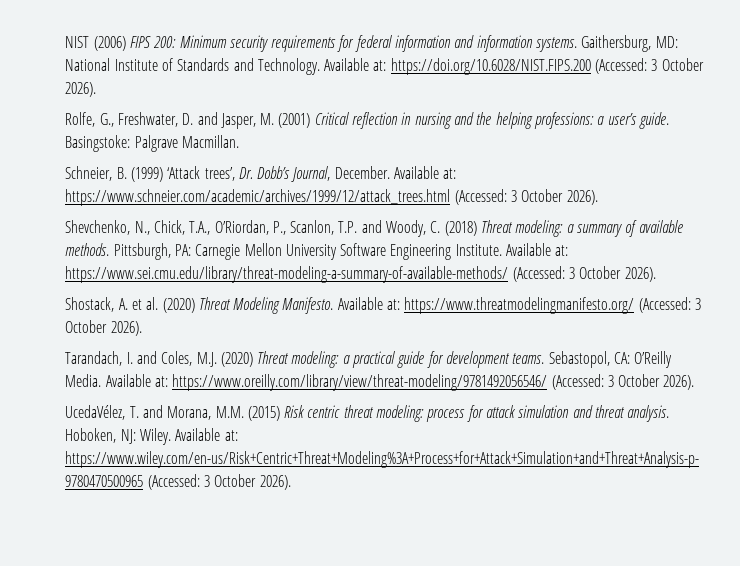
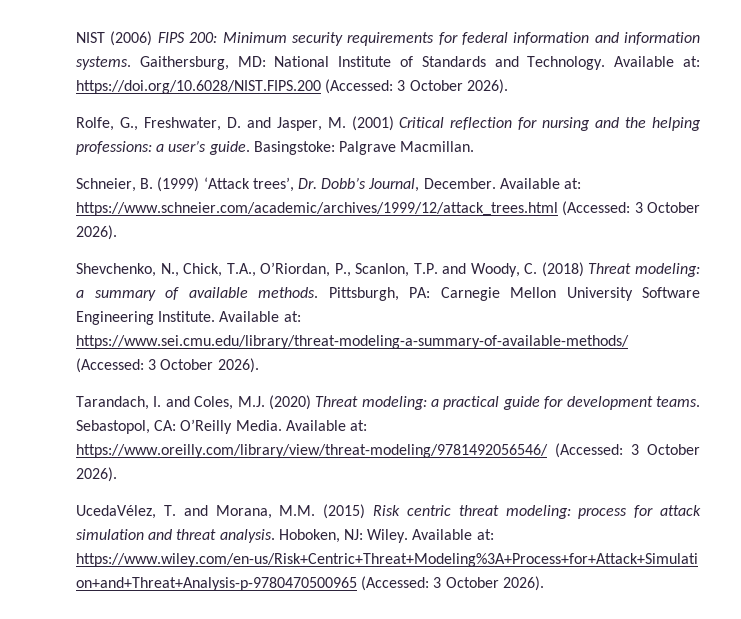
- Rolfe, G., Freshwater, D. and Jasper, M. (2001) Critical reflection in nursing and the helping professions: a user’s guide.
+ Rolfe, G., Freshwater, D. and Jasper, M. (2001) Critical reflection for nursing and the helping professions: a user’s guide.
- Shostack, A. et al. (2020) Threat Modeling Manifesto. Available at: https://www.threatmodelingmanifesto.org/ (Accessed: 3 October 2026).

